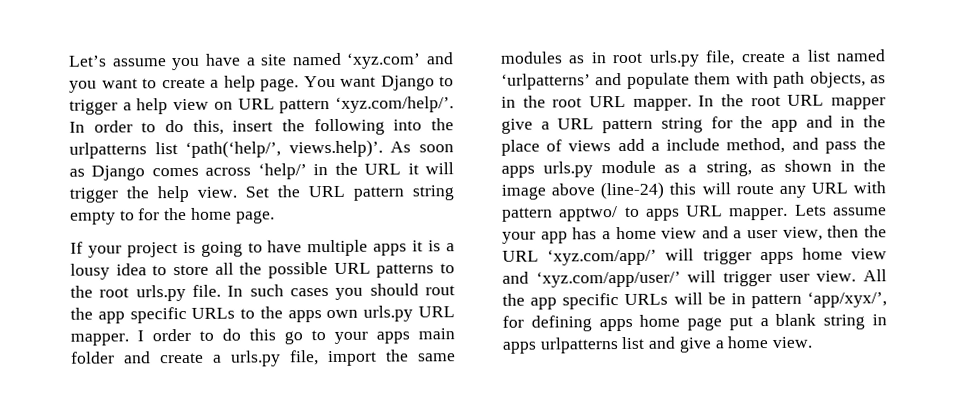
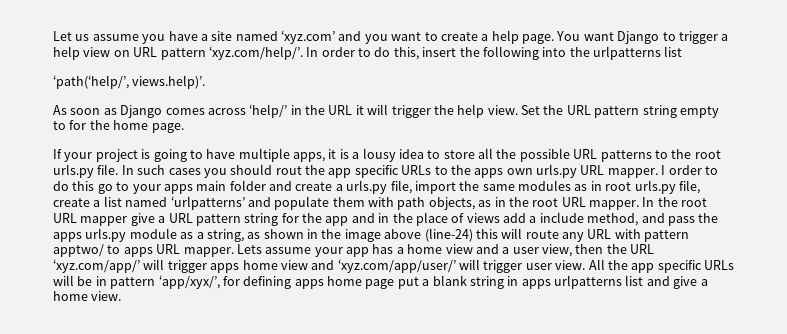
- Let’s assume you have a site named ‘xyz.com’ and you want to create a help page.
+ Let us assume you have a site named ‘xyz.com’ and you want to create a help page.
- You want Django to trigger a help view on URL pattern ‘xyz.com/help/’. In order to do this, insert the following into the urlpatterns list ‘path(‘help/’, views.help)’. As soon as Django comes across ‘help/’ in the URL it will trigger the help view.
+ You want Django to trigger a help view on URL pattern ‘xyz.com/help/’. In order to do this, insert the following into the urlpatterns list
+ ‘path(‘help/’, views.help)’.
+ As soon as Django comes across ‘help/’ in the URL it will trigger the help view.
- If your project is going to have multiple apps it is a lousy idea to store all the possible URL patterns to the root urls.py file.
+ If your project is going to have multiple apps, it is a lousy idea to store all the possible URL patterns to the root urls.py file.

